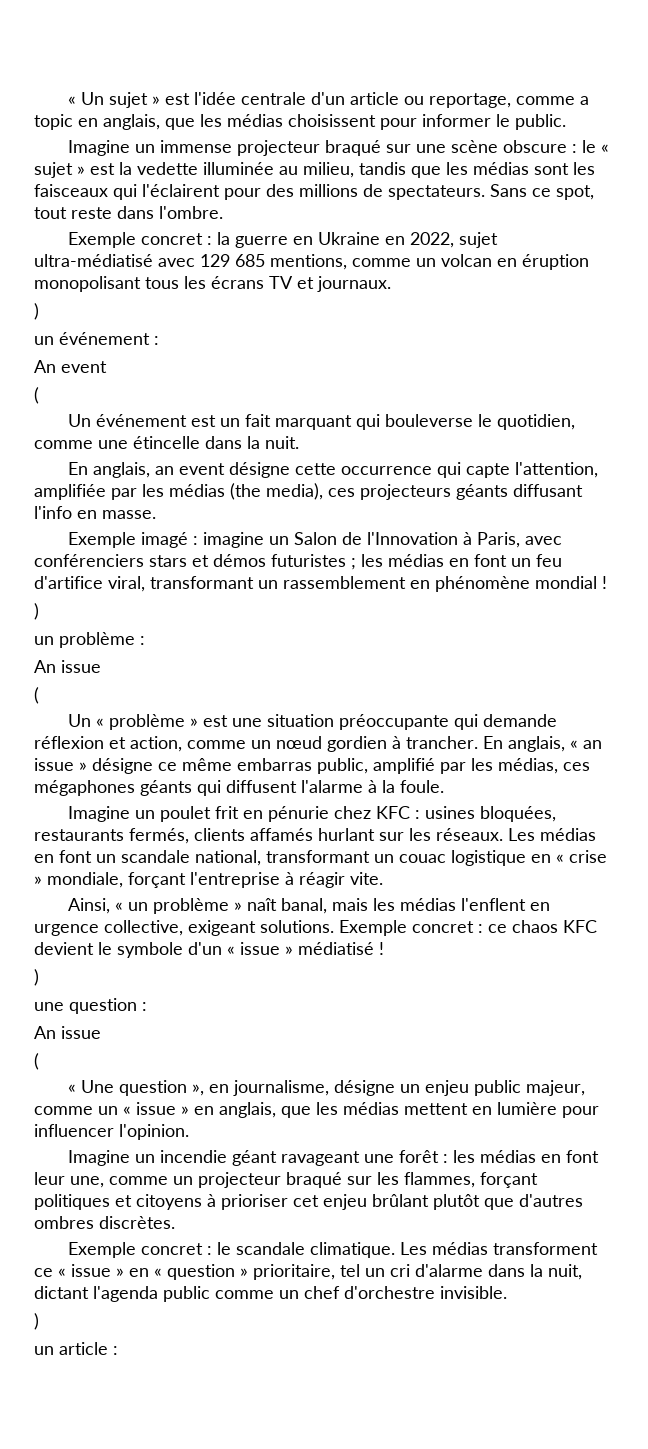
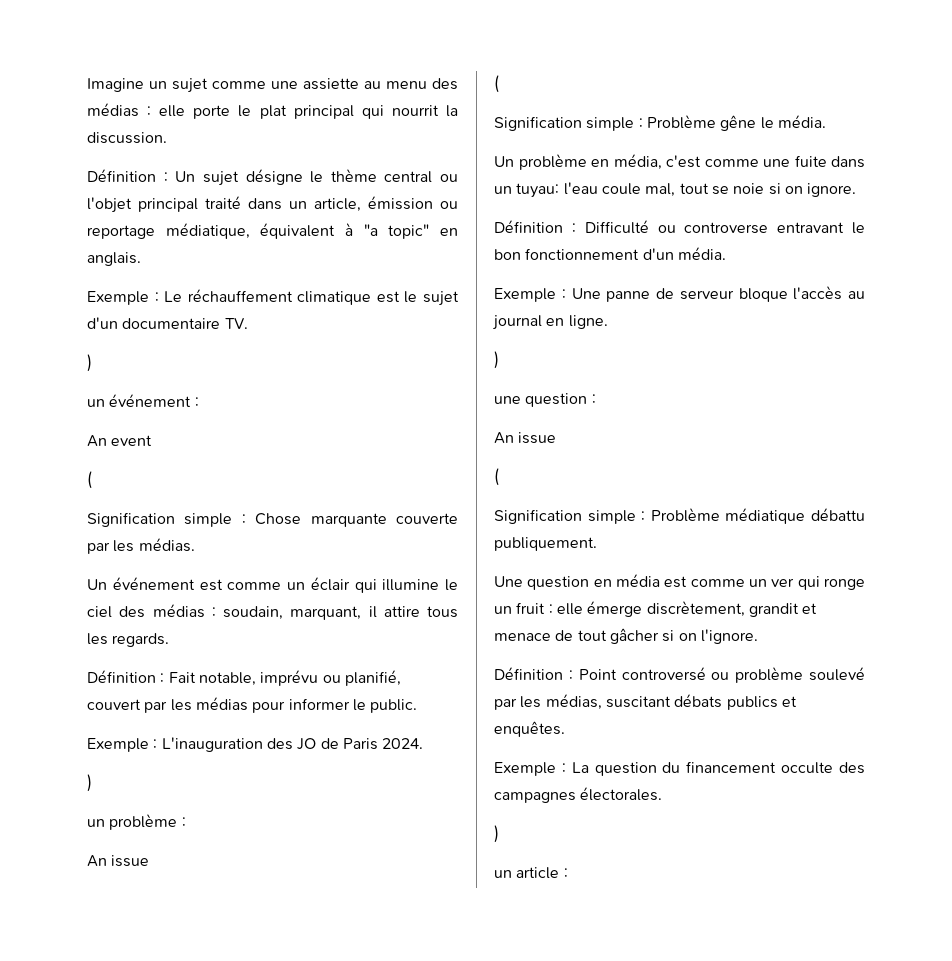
- « Un sujet » est l'idée centrale d'un article ou reportage, comme a topic en anglais, que les médias choisissent pour informer le public.
- Imagine un immense projecteur braqué sur une scène obscure : le « sujet » est la vedette illuminée au milieu, tandis que les médias sont les faisceaux qui l'éclairent pour des millions de spectateurs. Sans ce spot, tout reste dans l'ombre.
- Exemple concret : la guerre en Ukraine en 2022, sujet ultra-médiatisé avec 129 685 mentions, comme un volcan en éruption monopolisant tous les écrans TV et journaux.
+ Imagine un sujet comme une assiette au menu des médias : elle porte le plat principal qui nourrit la discussion.
+ Définition : Un sujet désigne le thème central ou l'objet principal traité dans un article, émission ou reportage médiatique, équivalent à "a topic" en anglais.
+ Exemple : Le réchauffement climatique est le sujet d'un documentaire TV.
- Un événement est un fait marquant qui bouleverse le quotidien, comme une étincelle dans la nuit.
- En anglais, an event désigne cette occurrence qui capte l'attention, amplifiée par les médias (the media), ces projecteurs géants diffusant l'info en masse.
- Exemple imagé : imagine un Salon de l'Innovation à Paris, avec conférenciers stars et démos futuristes ; les médias en font un feu d'artifice viral, transformant un rassemblement en phénomène mondial !
+ Signification simple : Chose marquante couverte par les médias.
+ Un événement est comme un éclair qui illumine le ciel des médias : soudain, marquant, il attire tous les regards.
+ Définition : Fait notable, imprévu ou planifié, couvert par les médias pour informer le public.
+ Exemple : L'inauguration des JO de Paris 2024.
- Un « problème » est une situation préoccupante qui demande réflexion et action, comme un nœud gordien à trancher. En anglais, « an issue » désigne ce même embarras public, amplifié par les médias, ces mégaphones géants qui diffusent l'alarme à la foule.
- Imagine un poulet frit en pénurie chez KFC : usines bloquées, restaurants fermés, clients affamés hurlant sur les réseaux. Les médias en font un scandale national, transformant un couac logistique en « crise » mondiale, forçant l'entreprise à réagir vite.
- Ainsi, « un problème » naît banal, mais les médias l'enflent en urgence collective, exigeant solutions. Exemple concret : ce chaos KFC devient le symbole d'un « issue » médiatisé !
+ Signification simple : Problème gêne le média.
+ Un problème en média, c'est comme une fuite dans un tuyau: l'eau coule mal, tout se noie si on ignore.
+ Définition : Difficulté ou controverse entravant le bon fonctionnement d'un média.
+ Exemple : Une panne de serveur bloque l'accès au journal en ligne.
- « Une question », en journalisme, désigne un enjeu public majeur, comme un « issue » en anglais, que les médias mettent en lumière pour influencer l'opinion.
- Imagine un incendie géant ravageant une forêt : les médias en font leur une, comme un projecteur braqué sur les flammes, forçant politiques et citoyens à prioriser cet enjeu brûlant plutôt que d'autres ombres discrètes.
- Exemple concret : le scandale climatique. Les médias transforment ce « issue » en « question » prioritaire, tel un cri d'alarme dans la nuit, dictant l'agenda public comme un chef d'orchestre invisible.
+ Signification simple : Problème médiatique débattu publiquement.
+ Une question en média est comme un ver qui ronge un fruit : elle émerge discrètement, grandit et menace de tout gâcher si on l'ignore.
+ Définition : Point controversé ou problème soulevé par les médias, suscitant débats publics et enquêtes.
+ Exemple : La question du financement occulte des campagnes électorales.

